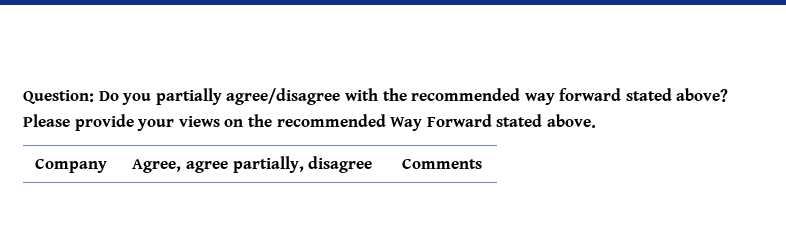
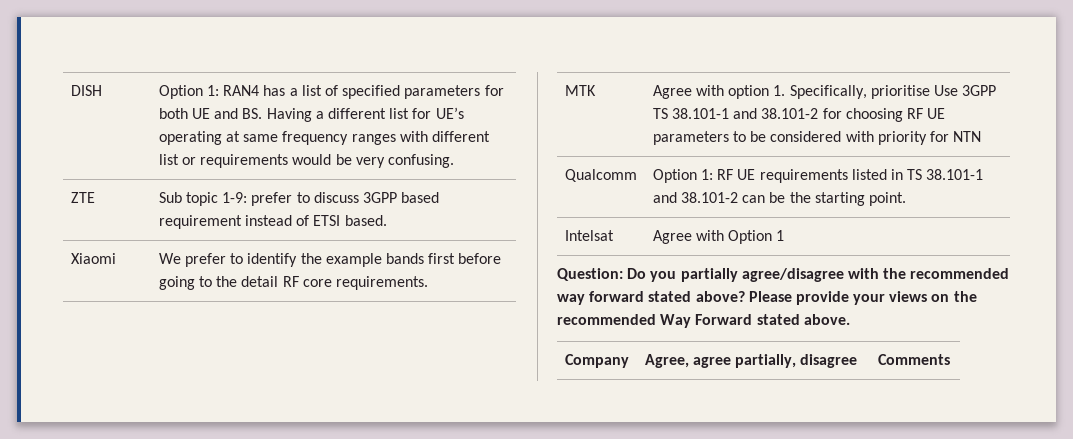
+ DISH | Option 1: RAN4 has a list of specified parameters for both UE and BS. Having a different list for UE’s operating at same frequency ranges with different list or requirements would be very confusing.
+ ZTE | Sub topic 1-9: prefer to discuss 3GPP based requirement instead of ETSI based.
+ Xiaomi | We prefer to identify the example bands first before going to the detail RF core requirements.
+ MTK | Agree with option 1. Specifically, prioritise Use 3GPP TS 38.101-1 and 38.101-2 for choosing RF UE parameters to be considered with priority for NTN
+ Qualcomm | Option 1: RF UE requirements listed in TS 38.101-1 and 38.101-2 can be the starting point.
+ Intelsat | Agree with Option 1

